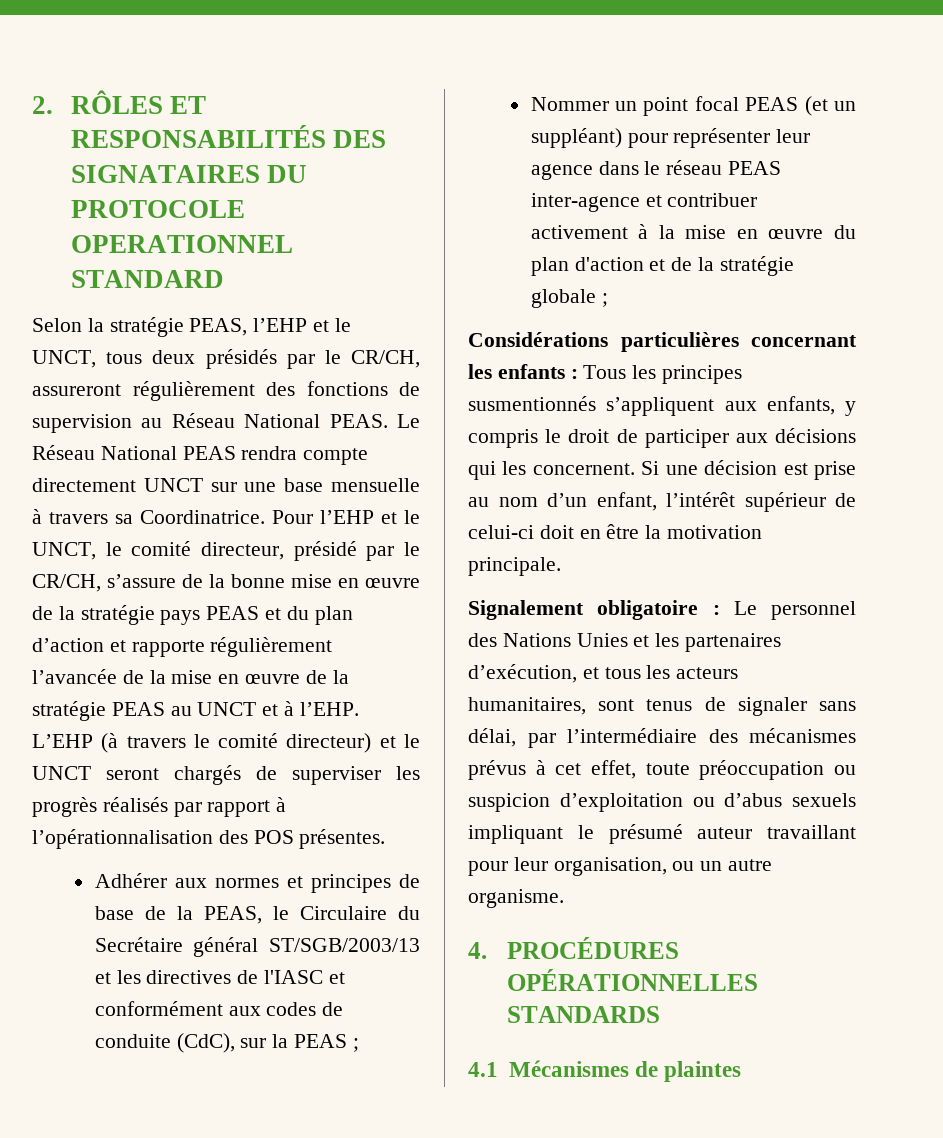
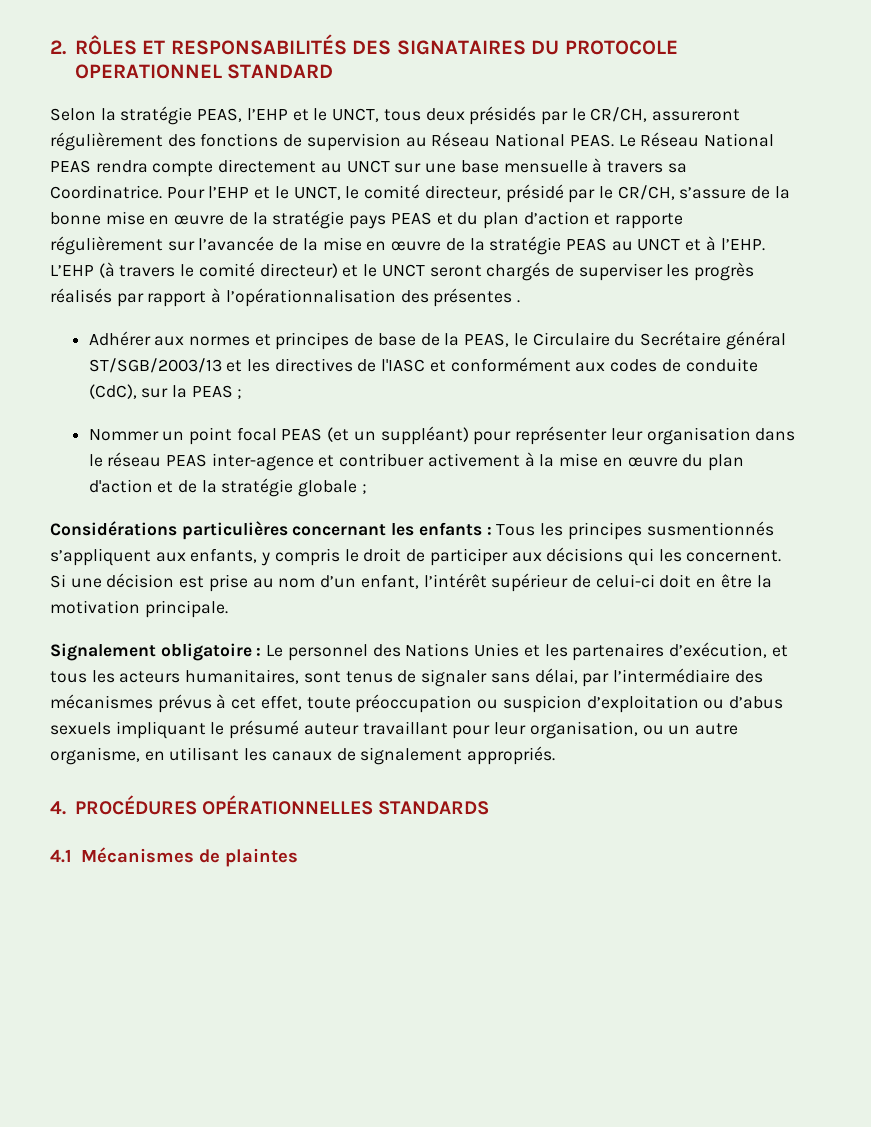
- Le Réseau National PEAS rendra compte directement UNCT sur une base mensuelle à travers sa Coordinatrice.
+ Le Réseau National PEAS rendra compte directement au UNCT sur une base mensuelle à travers sa Coordinatrice.
- Pour l’EHP et le UNCT, le comité directeur, présidé par le CR/CH, s’assure de la bonne mise en œuvre de la stratégie pays PEAS et du plan d’action et rapporte régulièrement l’avancée de la mise en œuvre de la stratégie PEAS au UNCT et à l’EHP.
+ Pour l’EHP et le UNCT, le comité directeur, présidé par le CR/CH, s’assure de la bonne mise en œuvre de la stratégie pays PEAS et du plan d’action et rapporte régulièrement sur l’avancée de la mise en œuvre de la stratégie PEAS au UNCT et à l’EHP.
- L’EHP (à travers le comité directeur) et le UNCT seront chargés de superviser les progrès réalisés par rapport à l’opérationnalisation des POS présentes.
+ L’EHP (à travers le comité directeur) et le UNCT seront chargés de superviser les progrès réalisés par rapport à l’opérationnalisation des présentes .
- Nommer un point focal PEAS (et un suppléant) pour représenter leur agence dans le réseau PEAS inter-agence et contribuer activement à la mise en œuvre du plan d'action et de la stratégie globale ;
+ Nommer un point focal PEAS (et un suppléant) pour représenter leur organisation dans le réseau PEAS inter-agence et contribuer activement à la mise en œuvre du plan d'action et de la stratégie globale ;
- Signalement obligatoire : Le personnel des Nations Unies et les partenaires d’exécution, et tous les acteurs humanitaires, sont tenus de signaler sans délai, par l’intermédiaire des mécanismes prévus à cet effet, toute préoccupation ou suspicion d’exploitation ou d’abus sexuels impliquant le présumé auteur travaillant pour leur organisation, ou un autre organisme.
+ Signalement obligatoire : Le personnel des Nations Unies et les partenaires d’exécution, et tous les acteurs humanitaires, sont tenus de signaler sans délai, par l’intermédiaire des mécanismes prévus à cet effet, toute préoccupation ou suspicion d’exploitation ou d’abus sexuels impliquant le présumé auteur travaillant pour leur organisation, ou un autre organisme, en utilisant les canaux de signalement appropriés.

